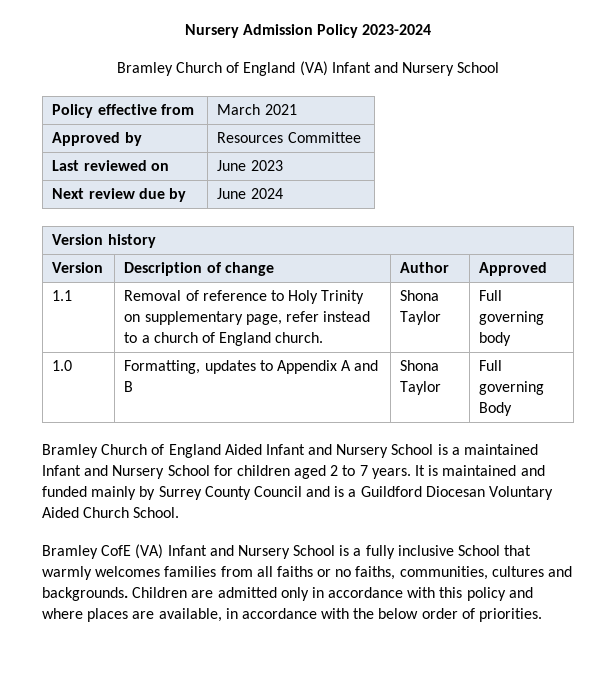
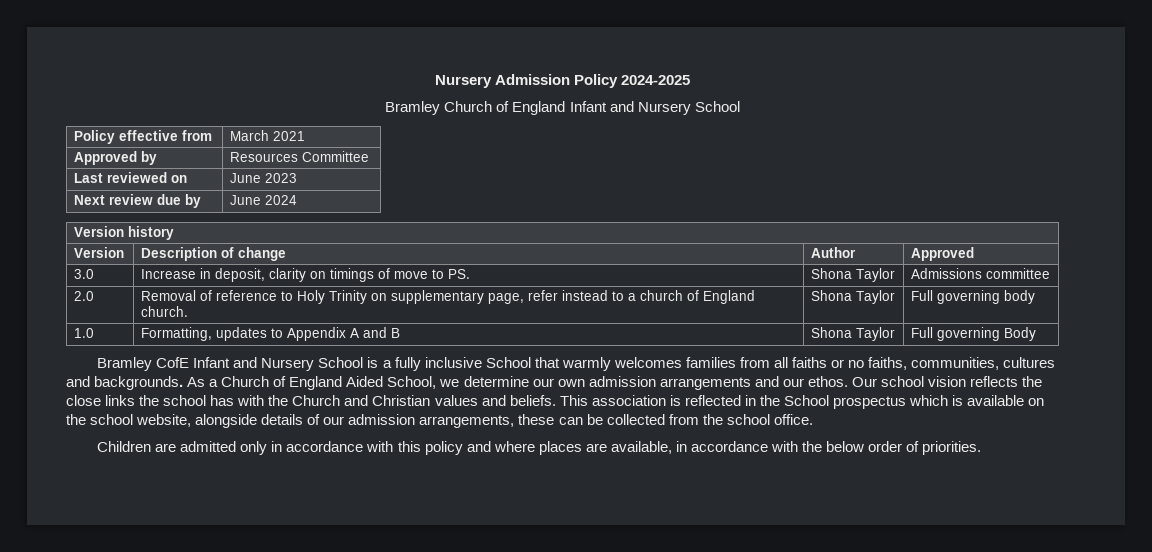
- Nursery Admission Policy 2023-2024
- Bramley Church of England (VA) Infant and Nursery School
+ Nursery Admission Policy 2024-2025
+ Bramley Church of England Infant and Nursery School
- 1.1 | Removal of reference to Holy Trinity on supplementary page, refer instead to a church of England church. | Shona Taylor | Full governing body
+ 3.0 | Increase in deposit, clarity on timings of move to PS. | Shona Taylor | Admissions committee
+ 2.0 | Removal of reference to Holy Trinity on supplementary page, refer instead to a church of England church. | Shona Taylor | Full governing body
- Bramley Church of England Aided Infant and Nursery School is a maintained Infant and Nursery School for children aged 2 to 7 years. It is maintained and funded mainly by Surrey County Council and is a Guildford Diocesan Voluntary Aided Church School.
- Bramley CofE (VA) Infant and Nursery School is a fully inclusive School that warmly welcomes families from all faiths or no faiths, communities, cultures and backgrounds. Children are admitted only in accordance with this policy and where places are available, in accordance with the below order of priorities.
+ Bramley CofE Infant and Nursery School is a fully inclusive School that warmly welcomes families from all faiths or no faiths, communities, cultures and backgrounds. As a Church of England Aided School, we determine our own admission arrangements and our ethos. Our school vision reflects the close links the school has with the Church and Christian values and beliefs. This association is reflected in the School prospectus which is available on the school website, alongside details of our admission arrangements, these can be collected from the school office.
+ Children are admitted only in accordance with this policy and where places are available, in accordance with the below order of priorities.

